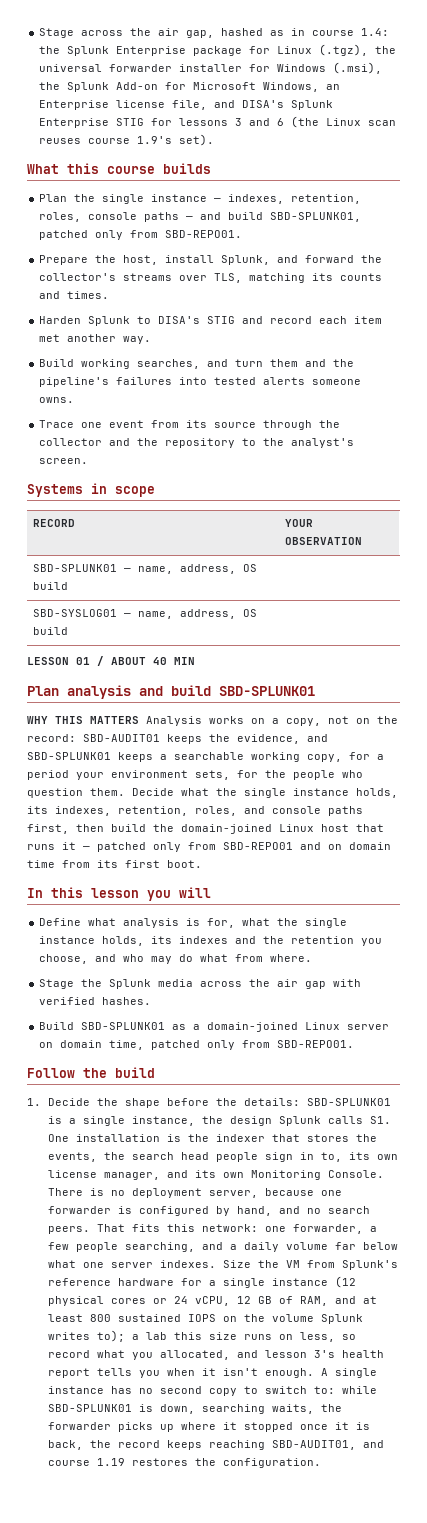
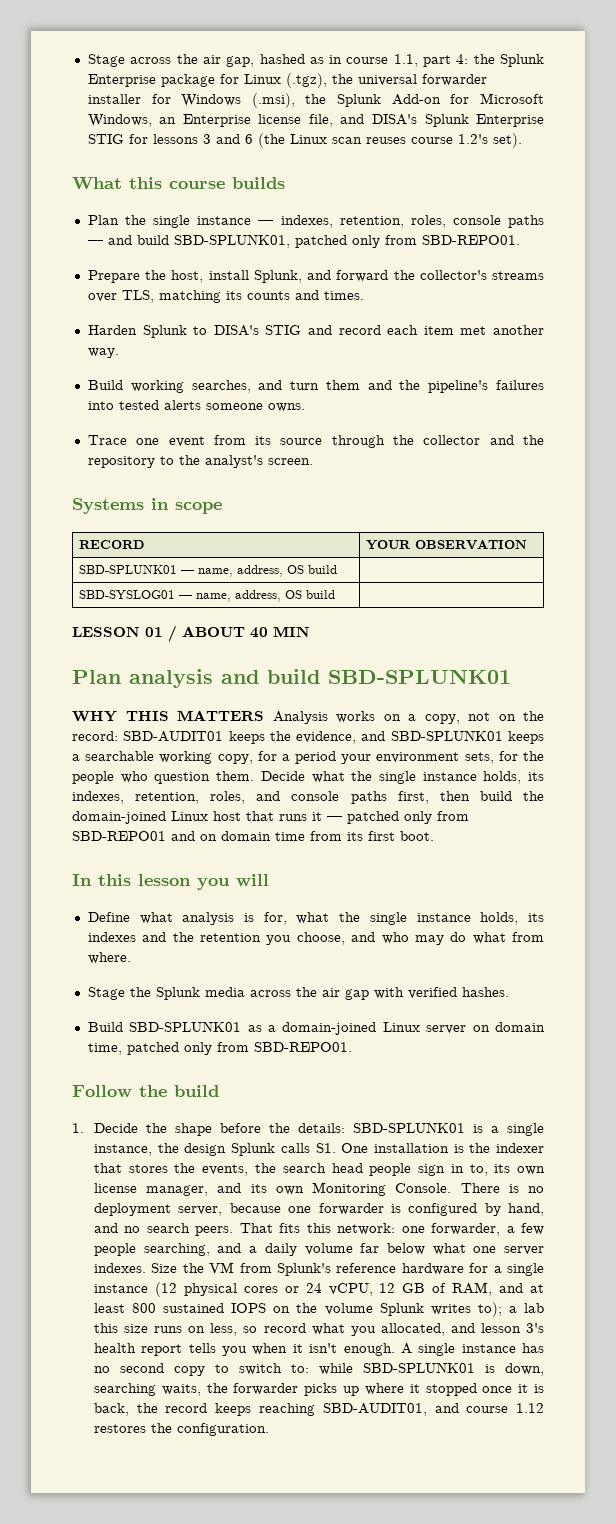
- Stage across the air gap, hashed as in course 1.4: the Splunk Enterprise package for Linux (.tgz), the universal forwarder installer for Windows (.msi), the Splunk Add-on for Microsoft Windows, an Enterprise license file, and DISA's Splunk Enterprise STIG for lessons 3 and 6 (the Linux scan reuses course 1.9's set).
+ Stage across the air gap, hashed as in course 1.1, part 4: the Splunk Enterprise package for Linux (.tgz), the universal forwarder installer for Windows (.msi), the Splunk Add-on for Microsoft Windows, an Enterprise license file, and DISA's Splunk Enterprise STIG for lessons 3 and 6 (the Linux scan reuses course 1.2's set).
- A single instance has no second copy to switch to: while SBD-SPLUNK01 is down, searching waits, the forwarder picks up where it stopped once it is back, the record keeps reaching SBD-AUDIT01, and course 1.19 restores the configuration.
+ A single instance has no second copy to switch to: while SBD-SPLUNK01 is down, searching waits, the forwarder picks up where it stopped once it is back, the record keeps reaching SBD-AUDIT01, and course 1.12 restores the configuration.

